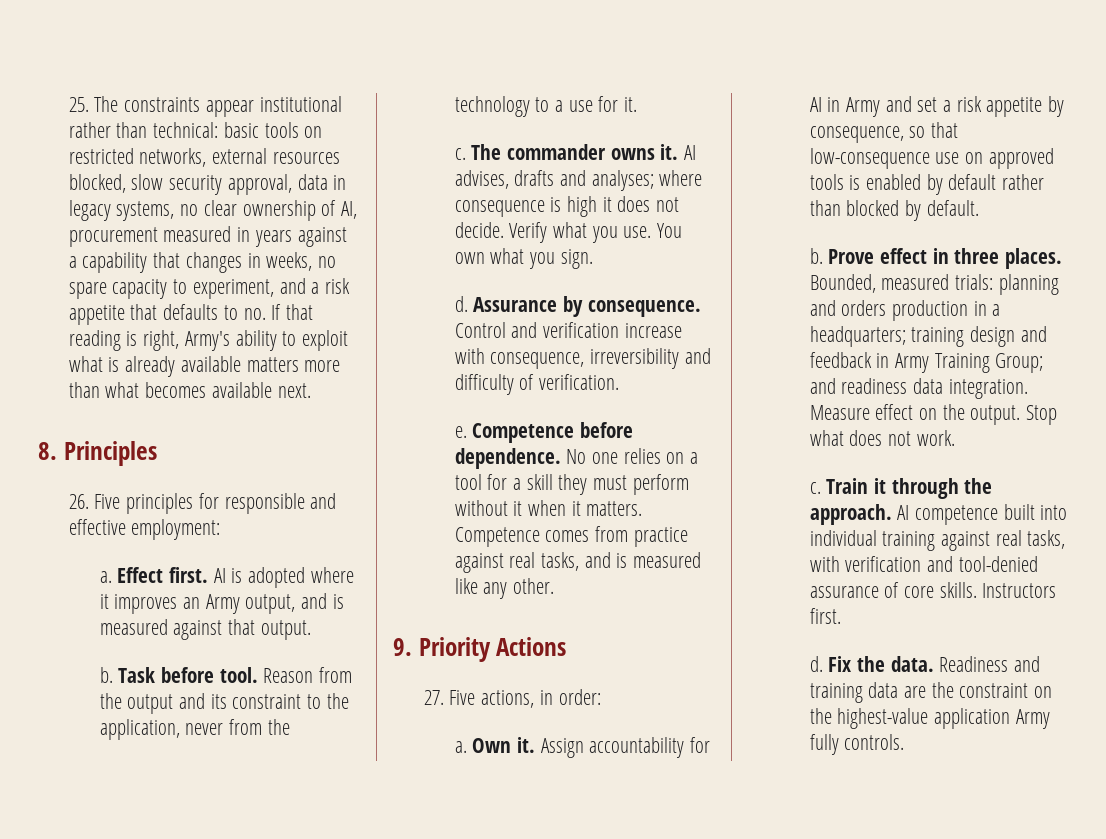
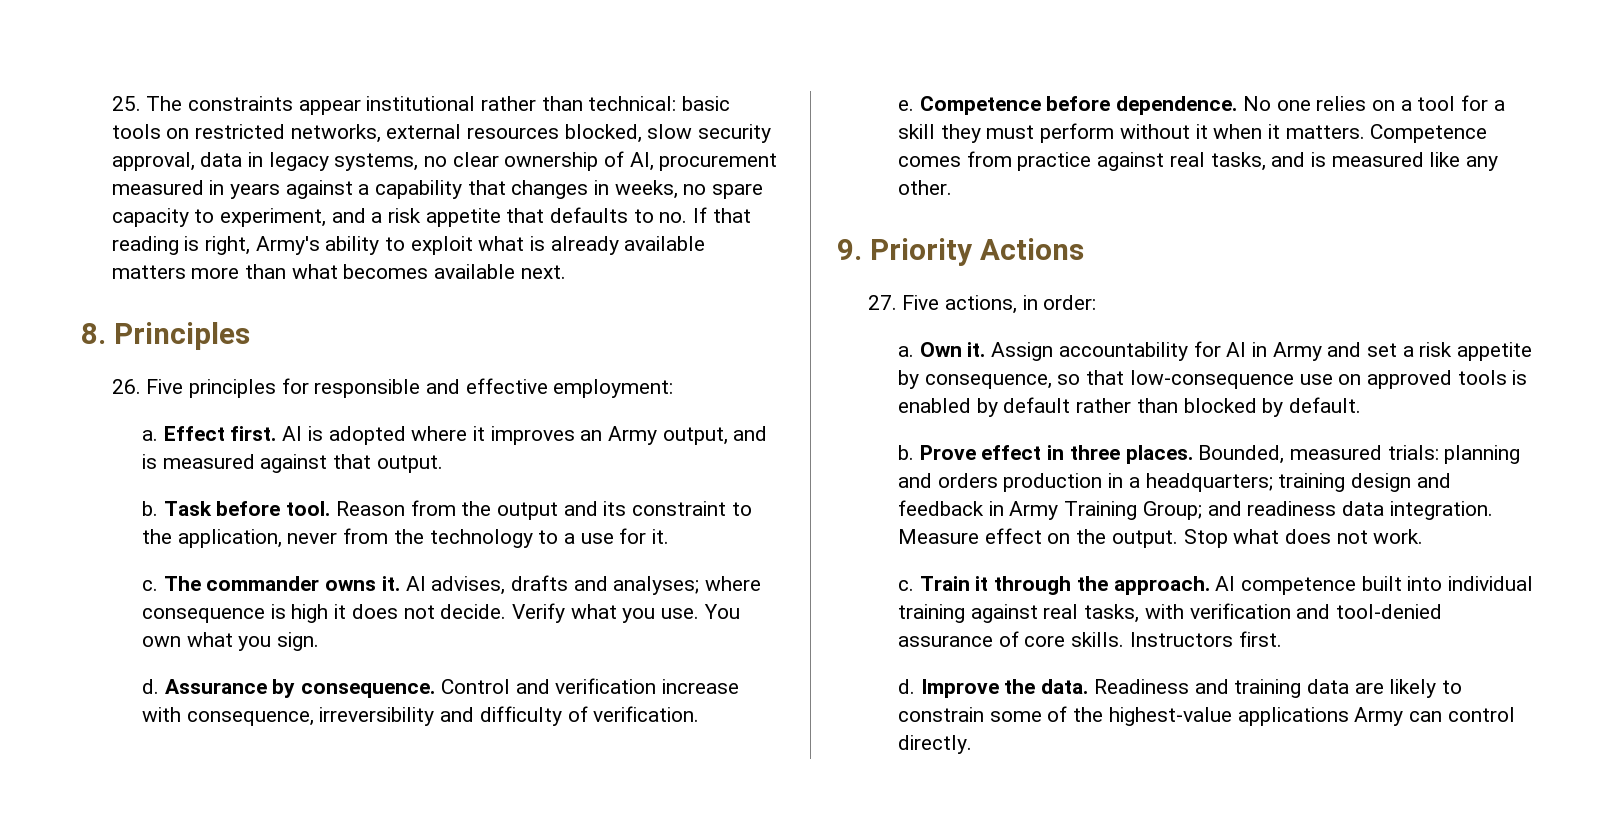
- Fix the data.
+ Improve the data.
- Readiness and training data are the constraint on the highest-value application Army fully controls.
+ Readiness and training data are likely to constrain some of the highest-value applications Army can control directly.

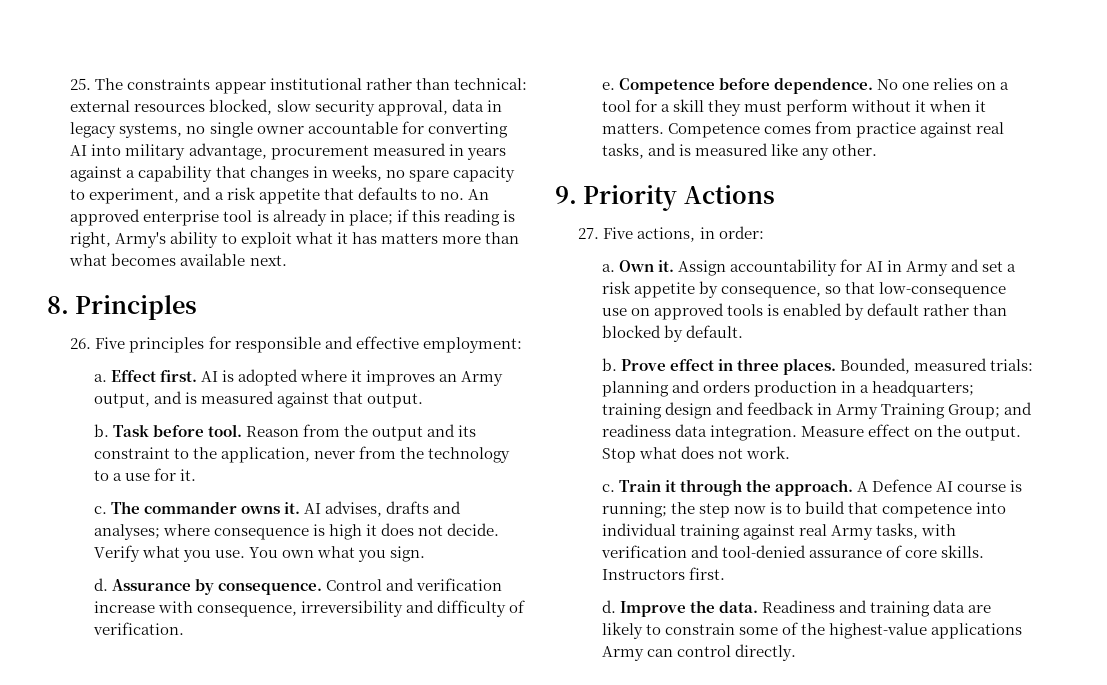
- 25. The constraints appear institutional rather than technical: basic tools on restricted networks, external resources blocked, slow security approval, data in legacy systems, no clear ownership of AI, procurement measured in years against a capability that changes in weeks, no spare capacity to experiment, and a risk appetite that defaults to no. If that reading is right, Army's ability to exploit what is already available matters more than what becomes available next.
+ 25. The constraints appear institutional rather than technical: external resources blocked, slow security approval, data in legacy systems, no single owner accountable for converting AI into military advantage, procurement measured in years against a capability that changes in weeks, no spare capacity to experiment, and a risk appetite that defaults to no. An approved enterprise tool is already in place; if this reading is right, Army's ability to exploit what it has matters more than what becomes available next.
- AI competence built into individual training against real tasks, with verification and tool-denied assurance of core skills.
+ A Defence AI course is running; the step now is to build that competence into individual training against real Army tasks, with verification and tool-denied assurance of core skills.

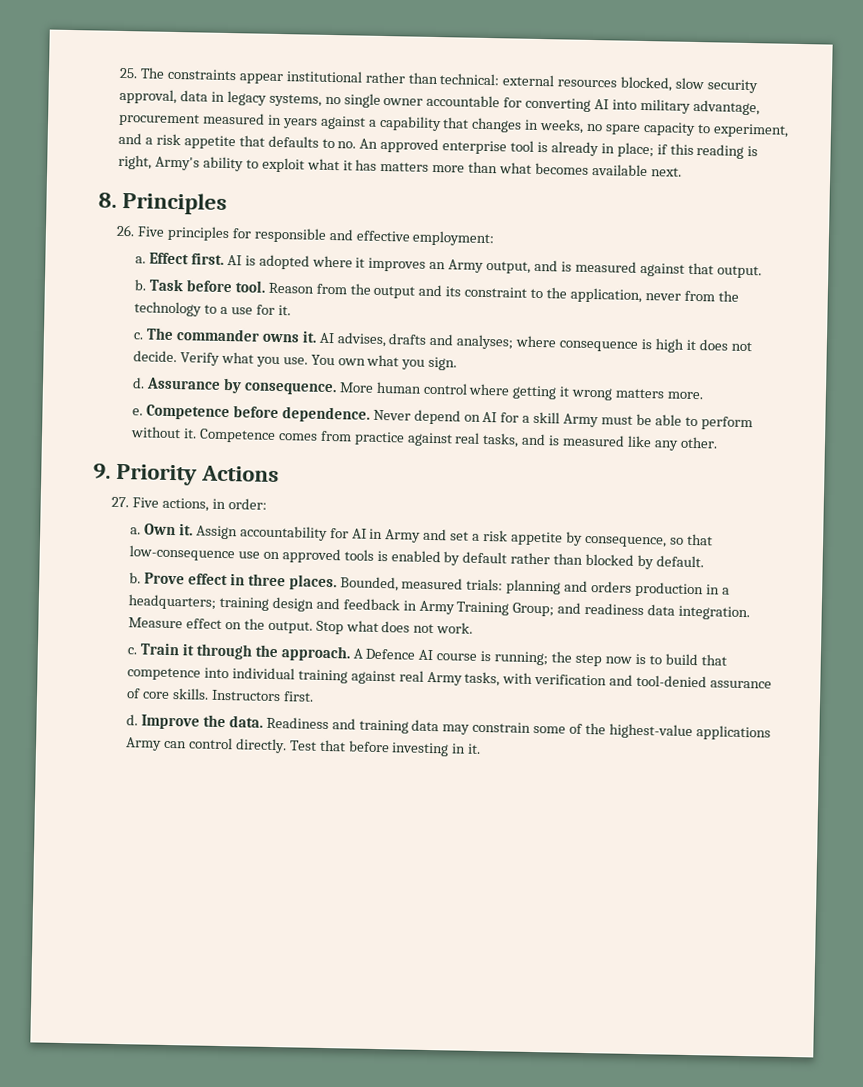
- Control and verification increase with consequence, irreversibility and difficulty of verification.
- e. Competence before dependence. No one relies on a tool for a skill they must perform without it when it matters.
+ More human control where getting it wrong matters more.
+ e. Competence before dependence. Never depend on AI for a skill Army must be able to perform without it.
- Readiness and training data are likely to constrain some of the highest-value applications Army can control directly.
+ Readiness and training data may constrain some of the highest-value applications Army can control directly.
+ Test that before investing in it.

